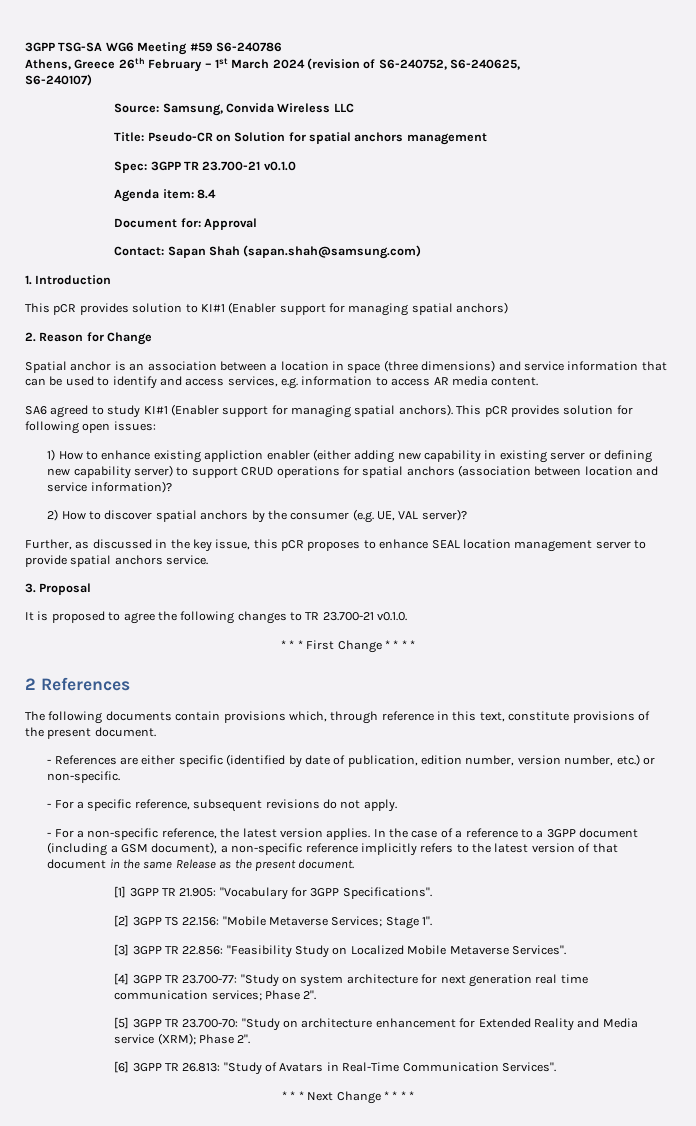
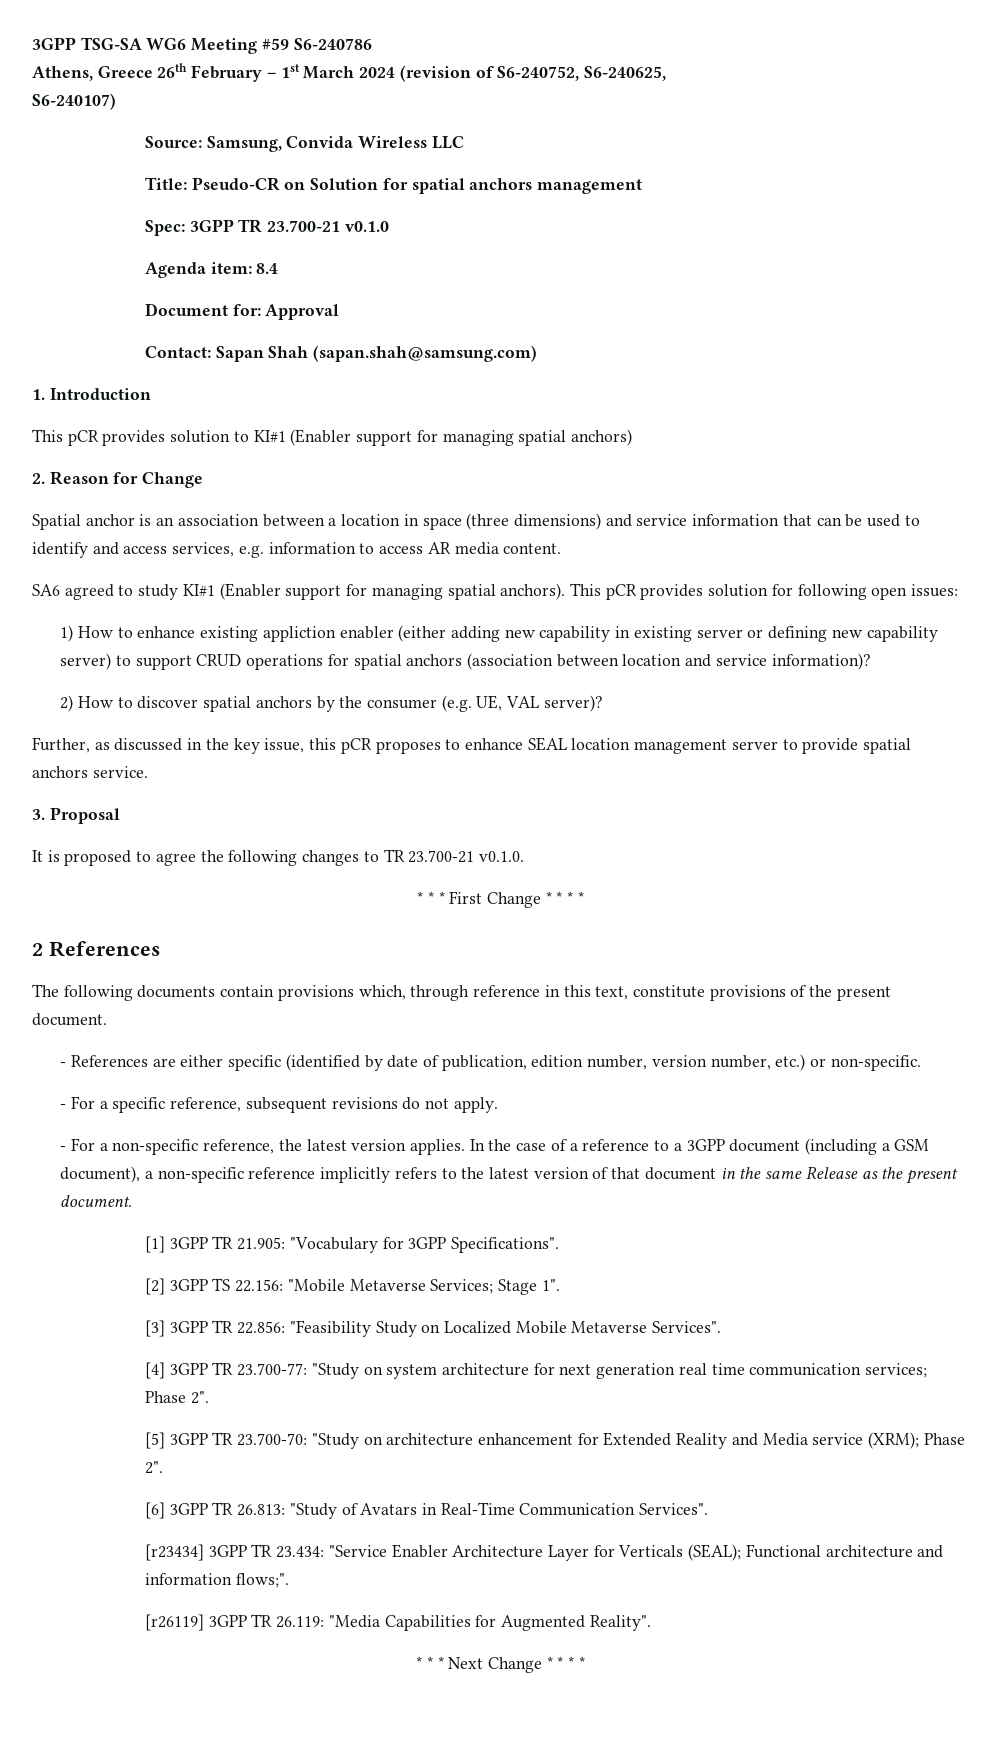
+ [r23434] 3GPP TR 23.434: "Service Enabler Architecture Layer for Verticals (SEAL); Functional architecture and information flows;".
+ [r26119] 3GPP TR 26.119: "Media Capabilities for Augmented Reality".

